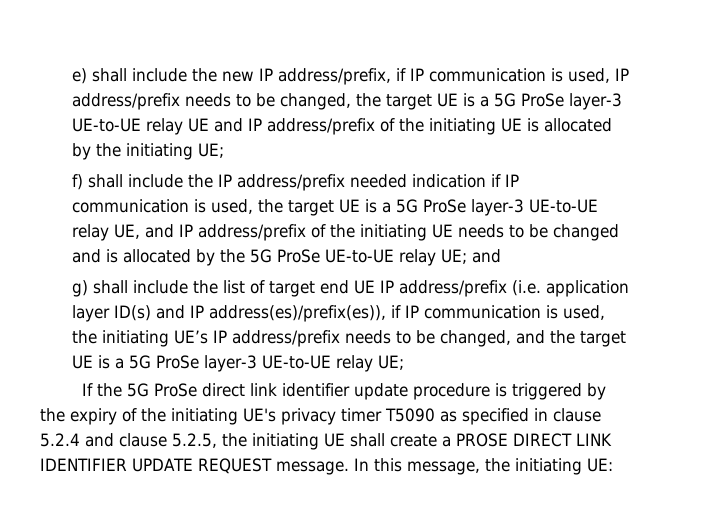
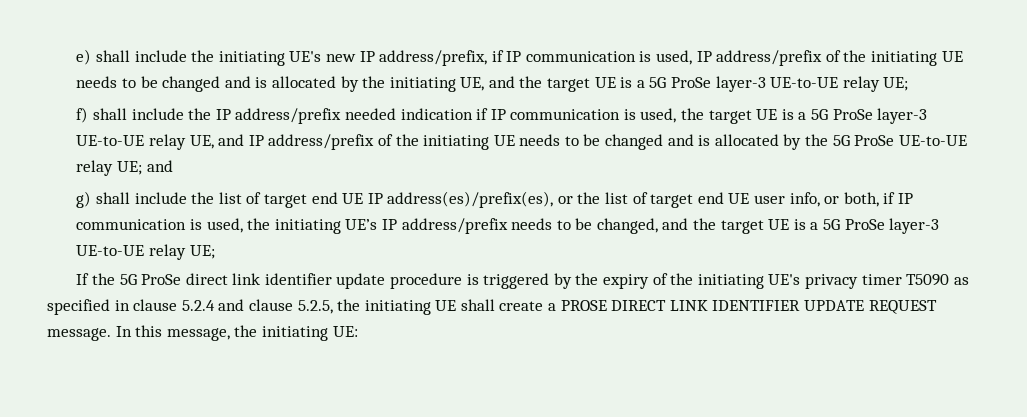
- e) shall include the new IP address/prefix, if IP communication is used, IP address/prefix needs to be changed, the target UE is a 5G ProSe layer-3 UE-to-UE relay UE and IP address/prefix of the initiating UE is allocated by the initiating UE;
+ e) shall include the initiating UE's new IP address/prefix, if IP communication is used, IP address/prefix of the initiating UE needs to be changed and is allocated by the initiating UE, and the target UE is a 5G ProSe layer-3 UE-to-UE relay UE;
- g) shall include the list of target end UE IP address/prefix (i.e. application layer ID(s) and IP address(es)/prefix(es)), if IP communication is used, the initiating UE’s IP address/prefix needs to be changed, and the target UE is a 5G ProSe layer-3 UE-to-UE relay UE;
+ g) shall include the list of target end UE IP address(es)/prefix(es), or the list of target end UE user info, or both, if IP communication is used, the initiating UE’s IP address/prefix needs to be changed, and the target UE is a 5G ProSe layer-3 UE-to-UE relay UE;

